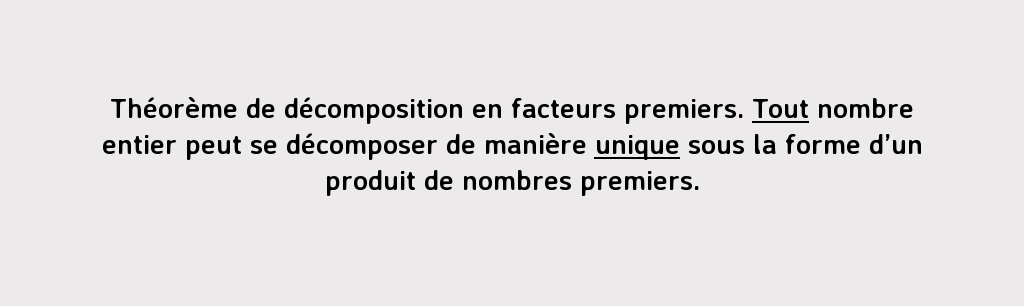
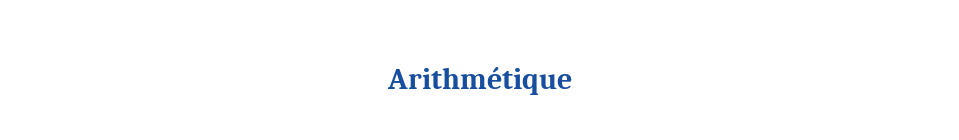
- Théorème de décomposition en facteurs premiers. Tout nombre entier peut se décomposer de manière unique sous la forme d’un produit de nombres premiers.
+ Arithmétique

